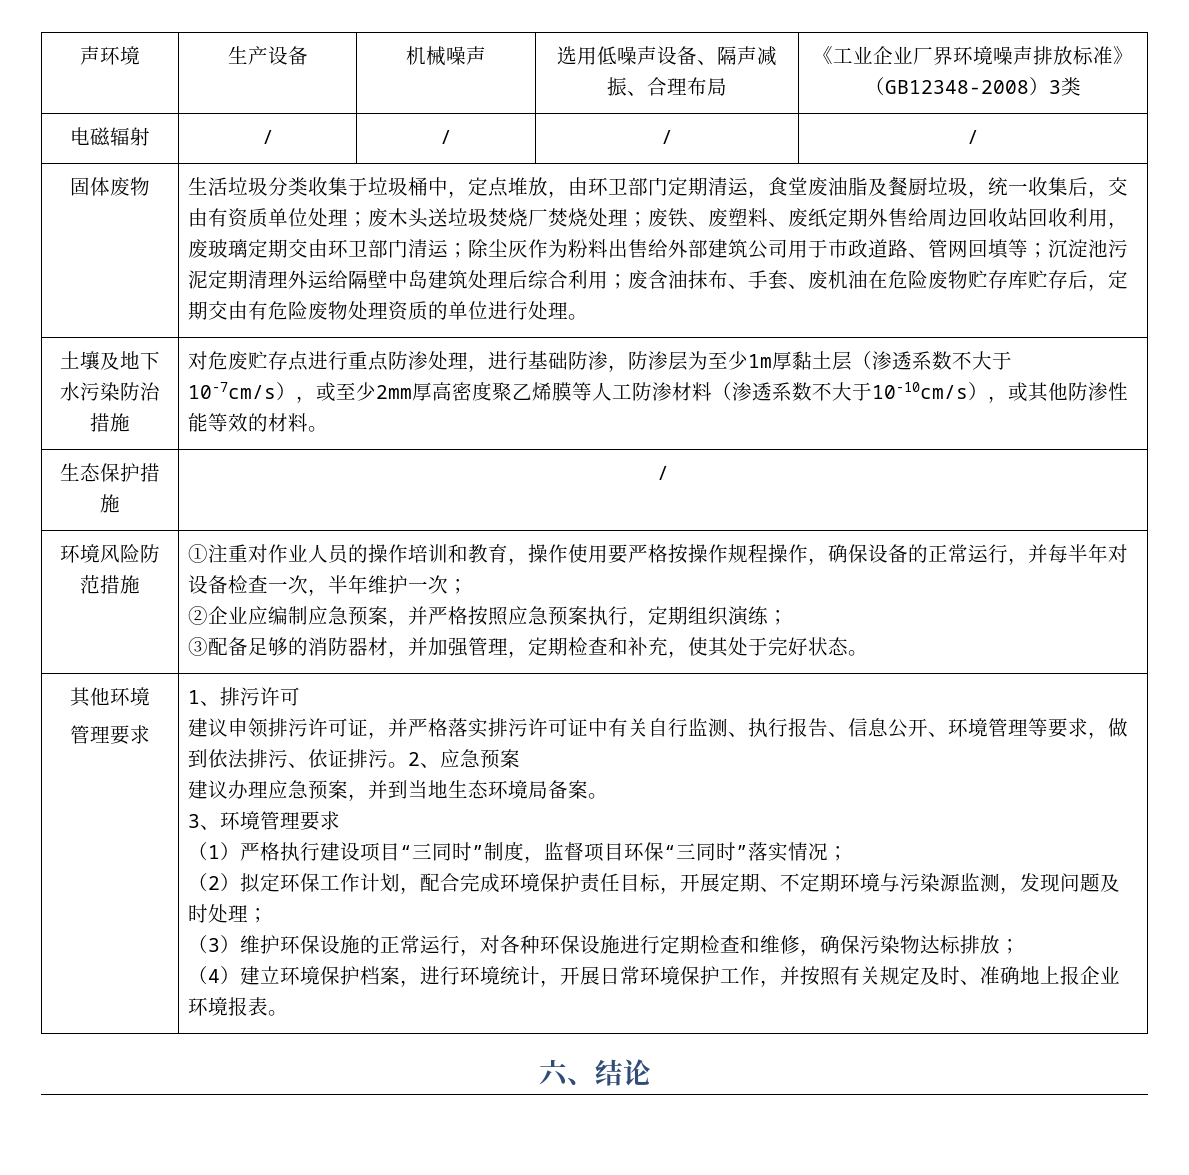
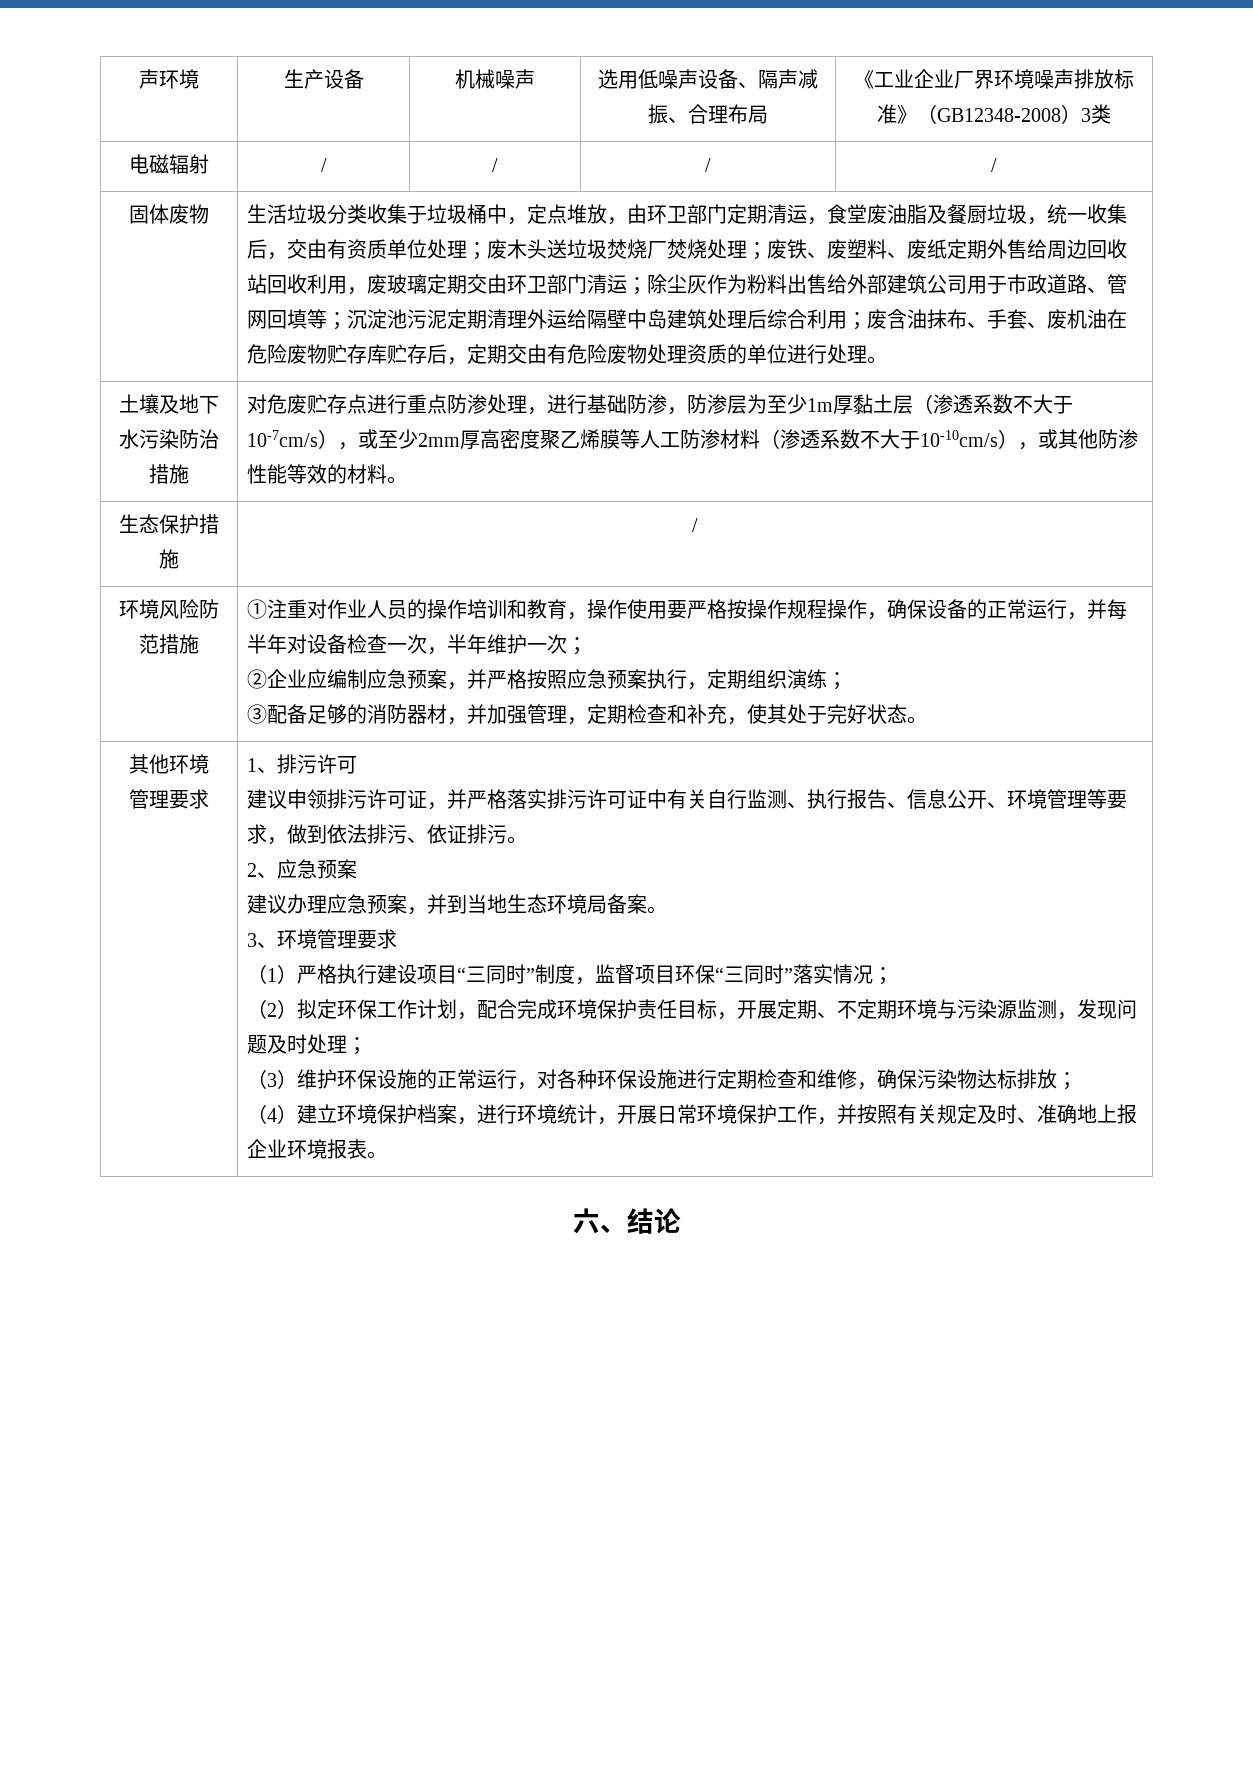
- 建议申领排污许可证，并严格落实排污许可证中有关自行监测、执行报告、信息公开、环境管理等要求，做到依法排污、依证排污。2、应急预案
+ 建议申领排污许可证，并严格落实排污许可证中有关自行监测、执行报告、信息公开、环境管理等要求，做到依法排污、依证排污。
+ 2、应急预案

